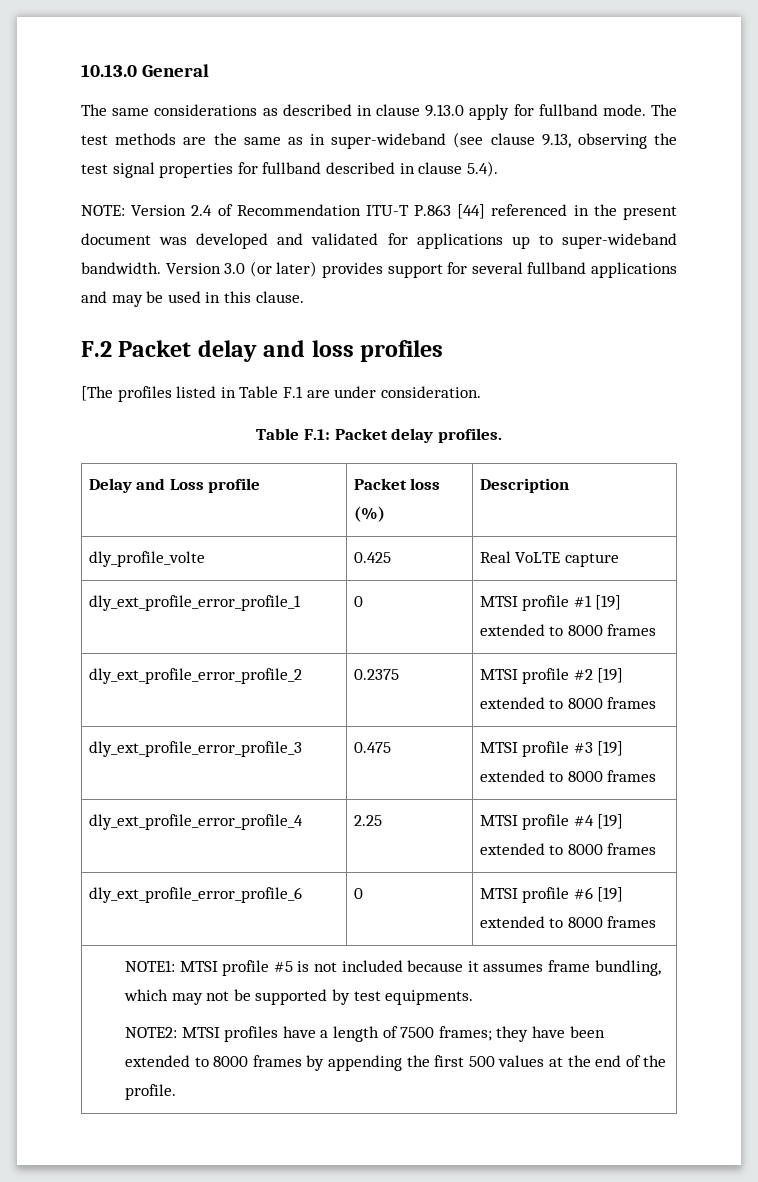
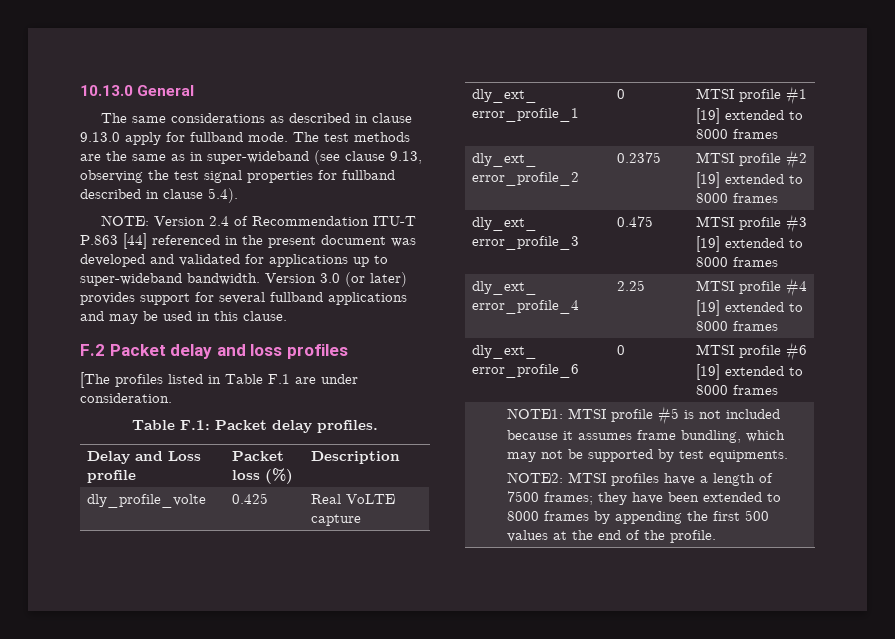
- dly_ext_profile_error_profile_1 | 0 | MTSI profile #1 [19] extended to 8000 frames
+ dly_ext_ error_profile_1 | 0 | MTSI profile #1 [19] extended to 8000 frames
- dly_ext_profile_error_profile_2 | 0.2375 | MTSI profile #2 [19] extended to 8000 frames
+ dly_ext_ error_profile_2 | 0.2375 | MTSI profile #2 [19] extended to 8000 frames
- dly_ext_profile_error_profile_3 | 0.475 | MTSI profile #3 [19] extended to 8000 frames
+ dly_ext_ error_profile_3 | 0.475 | MTSI profile #3 [19] extended to 8000 frames
- dly_ext_profile_error_profile_4 | 2.25 | MTSI profile #4 [19] extended to 8000 frames
+ dly_ext_ error_profile_4 | 2.25 | MTSI profile #4 [19] extended to 8000 frames
- dly_ext_profile_error_profile_6 | 0 | MTSI profile #6 [19] extended to 8000 frames
+ dly_ext_ error_profile_6 | 0 | MTSI profile #6 [19] extended to 8000 frames

